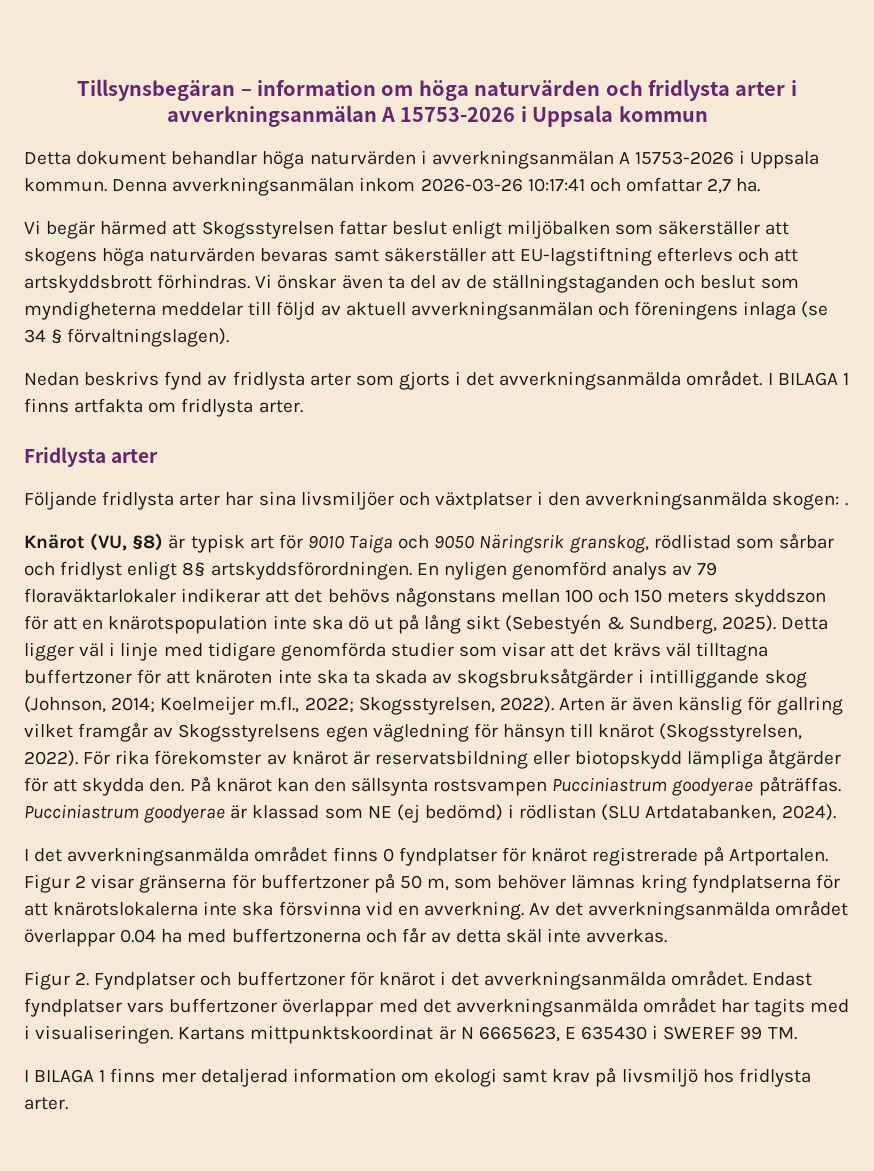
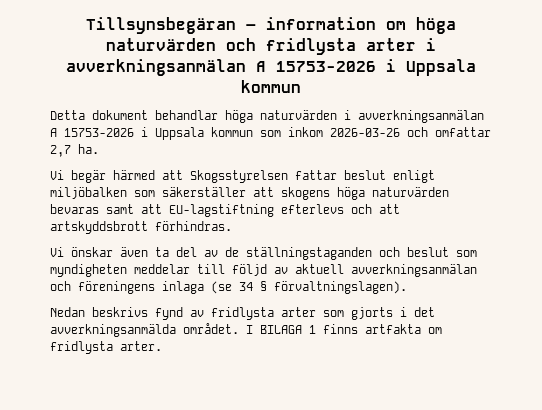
- Detta dokument behandlar höga naturvärden i avverkningsanmälan A 15753-2026 i Uppsala kommun. Denna avverkningsanmälan inkom 2026-03-26 10:17:41 och omfattar 2,7 ha.
+ Detta dokument behandlar höga naturvärden i avverkningsanmälan A 15753-2026 i Uppsala kommun som inkom 2026-03-26 och omfattar 2,7 ha.
- Vi begär härmed att Skogsstyrelsen fattar beslut enligt miljöbalken som säkerställer att skogens höga naturvärden bevaras samt säkerställer att EU-lagstiftning efterlevs och att artskyddsbrott förhindras. Vi önskar även ta del av de ställningstaganden och beslut som myndigheterna meddelar till följd av aktuell avverkningsanmälan och föreningens inlaga (se 34 § förvaltningslagen).
+ Vi begär härmed att Skogsstyrelsen fattar beslut enligt miljöbalken som säkerställer att skogens höga naturvärden bevaras samt att EU-lagstiftning efterlevs och att artskyddsbrott förhindras.
+ Vi önskar även ta del av de ställningstaganden och beslut som myndigheten meddelar till följd av aktuell avverkningsanmälan och föreningens inlaga (se 34 § förvaltningslagen).
- Fridlysta arter
- Följande fridlysta arter har sina livsmiljöer och växtplatser i den avverkningsanmälda skogen: .
- Knärot (VU, §8) är typisk art för 9010 Taiga och 9050 Näringsrik granskog, rödlistad som sårbar och fridlyst enligt 8§ artskyddsförordningen. En nyligen genomförd analys av 79 floraväktarlokaler indikerar att det behövs någonstans mellan 100 och 150 meters skyddszon för att en knärotspopulation inte ska dö ut på lång sikt (Sebestyén & Sundberg, 2025). Detta ligger väl i linje med tidigare genomförda studier som visar att det krävs väl tilltagna buffertzoner för att knäroten inte ska ta skada av skogsbruksåtgärder i intilliggande skog (Johnson, 2014; Koelmeijer m.fl., 2022; Skogsstyrelsen, 2022). Arten är även känslig för gallring vilket framgår av Skogsstyrelsens egen vägledning för hänsyn till knärot (Skogsstyrelsen, 2022). För rika förekomster av knärot är reservatsbildning eller biotopskydd lämpliga åtgärder för att skydda den. På knärot kan den sällsynta rostsvampen Pucciniastrum goodyerae påträffas. Pucciniastrum goodyerae är klassad som NE (ej bedömd) i rödlistan (SLU Artdatabanken, 2024).
- I det avverkningsanmälda området finns 0 fyndplatser för knärot registrerade på Artportalen. Figur 2 visar gränserna för buffertzoner på 50 m, som behöver lämnas kring fyndplatserna för att knärotslokalerna inte ska försvinna vid en avverkning. Av det avverkningsanmälda området överlappar 0.04 ha med buffertzonerna och får av detta skäl inte avverkas.
- Figur 2. Fyndplatser och buffertzoner för knärot i det avverkningsanmälda området. Endast fyndplatser vars buffertzoner överlappar med det avverkningsanmälda området har tagits med i visualiseringen. Kartans mittpunktskoordinat är N 6665623, E 635430 i SWEREF 99 TM.
- I BILAGA 1 finns mer detaljerad information om ekologi samt krav på livsmiljö hos fridlysta arter.

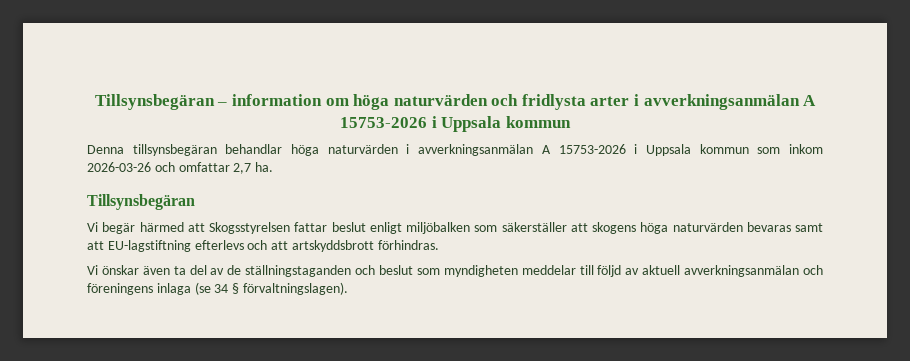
- Detta dokument behandlar höga naturvärden i avverkningsanmälan A 15753-2026 i Uppsala kommun som inkom 2026-03-26 och omfattar 2,7 ha.
+ Denna tillsynsbegäran behandlar höga naturvärden i avverkningsanmälan A 15753-2026 i Uppsala kommun som inkom 2026-03-26 och omfattar 2,7 ha.
+ Tillsynsbegäran
- Nedan beskrivs fynd av fridlysta arter som gjorts i det avverkningsanmälda området. I BILAGA 1 finns artfakta om fridlysta arter.

